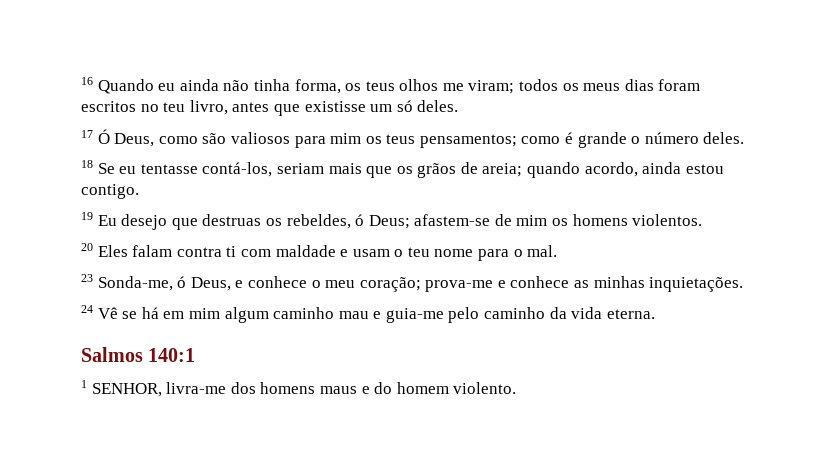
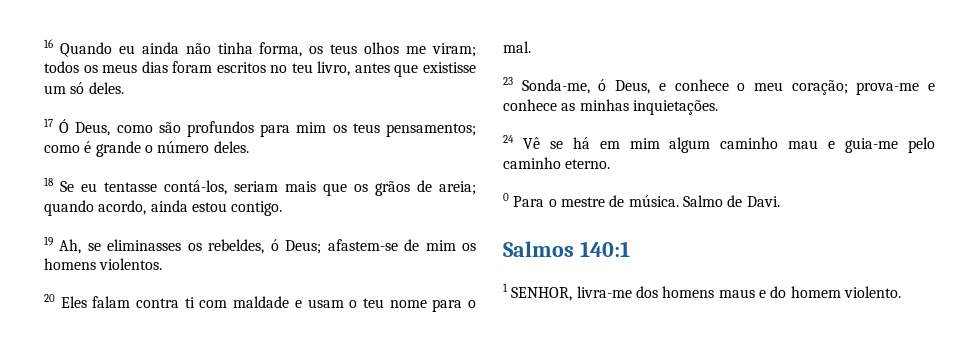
- 17 Ó Deus, como são valiosos para mim os teus pensamentos; como é grande o número deles.
+ 17 Ó Deus, como são profundos para mim os teus pensamentos; como é grande o número deles.
- 19 Eu desejo que destruas os rebeldes, ó Deus; afastem-se de mim os homens violentos.
+ 19 Ah, se eliminasses os rebeldes, ó Deus; afastem-se de mim os homens violentos.
- 24 Vê se há em mim algum caminho mau e guia-me pelo caminho da vida eterna.
+ 24 Vê se há em mim algum caminho mau e guia-me pelo caminho eterno.
+ 0 Para o mestre de música. Salmo de Davi.

